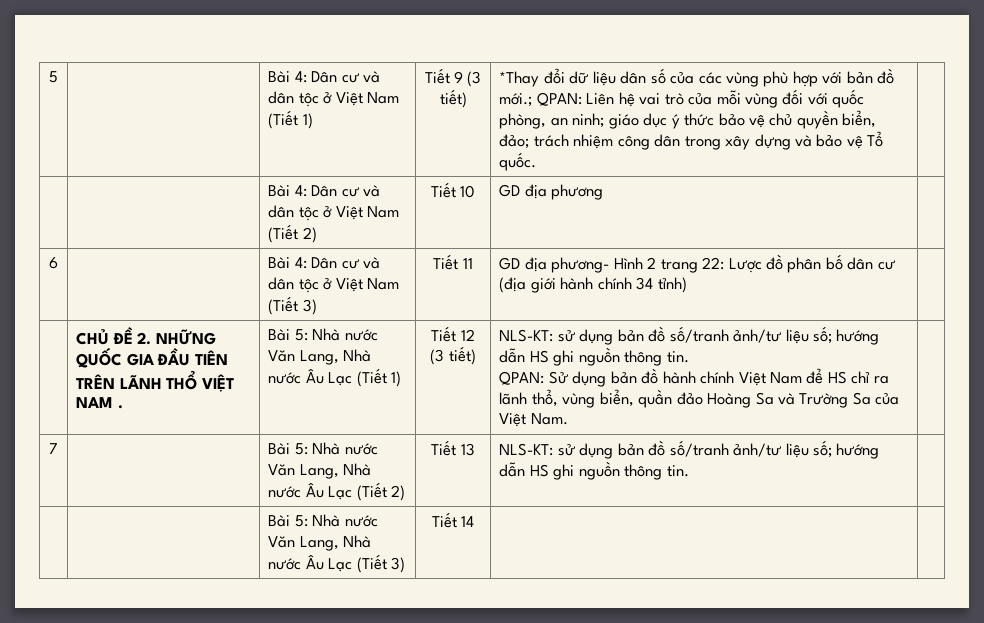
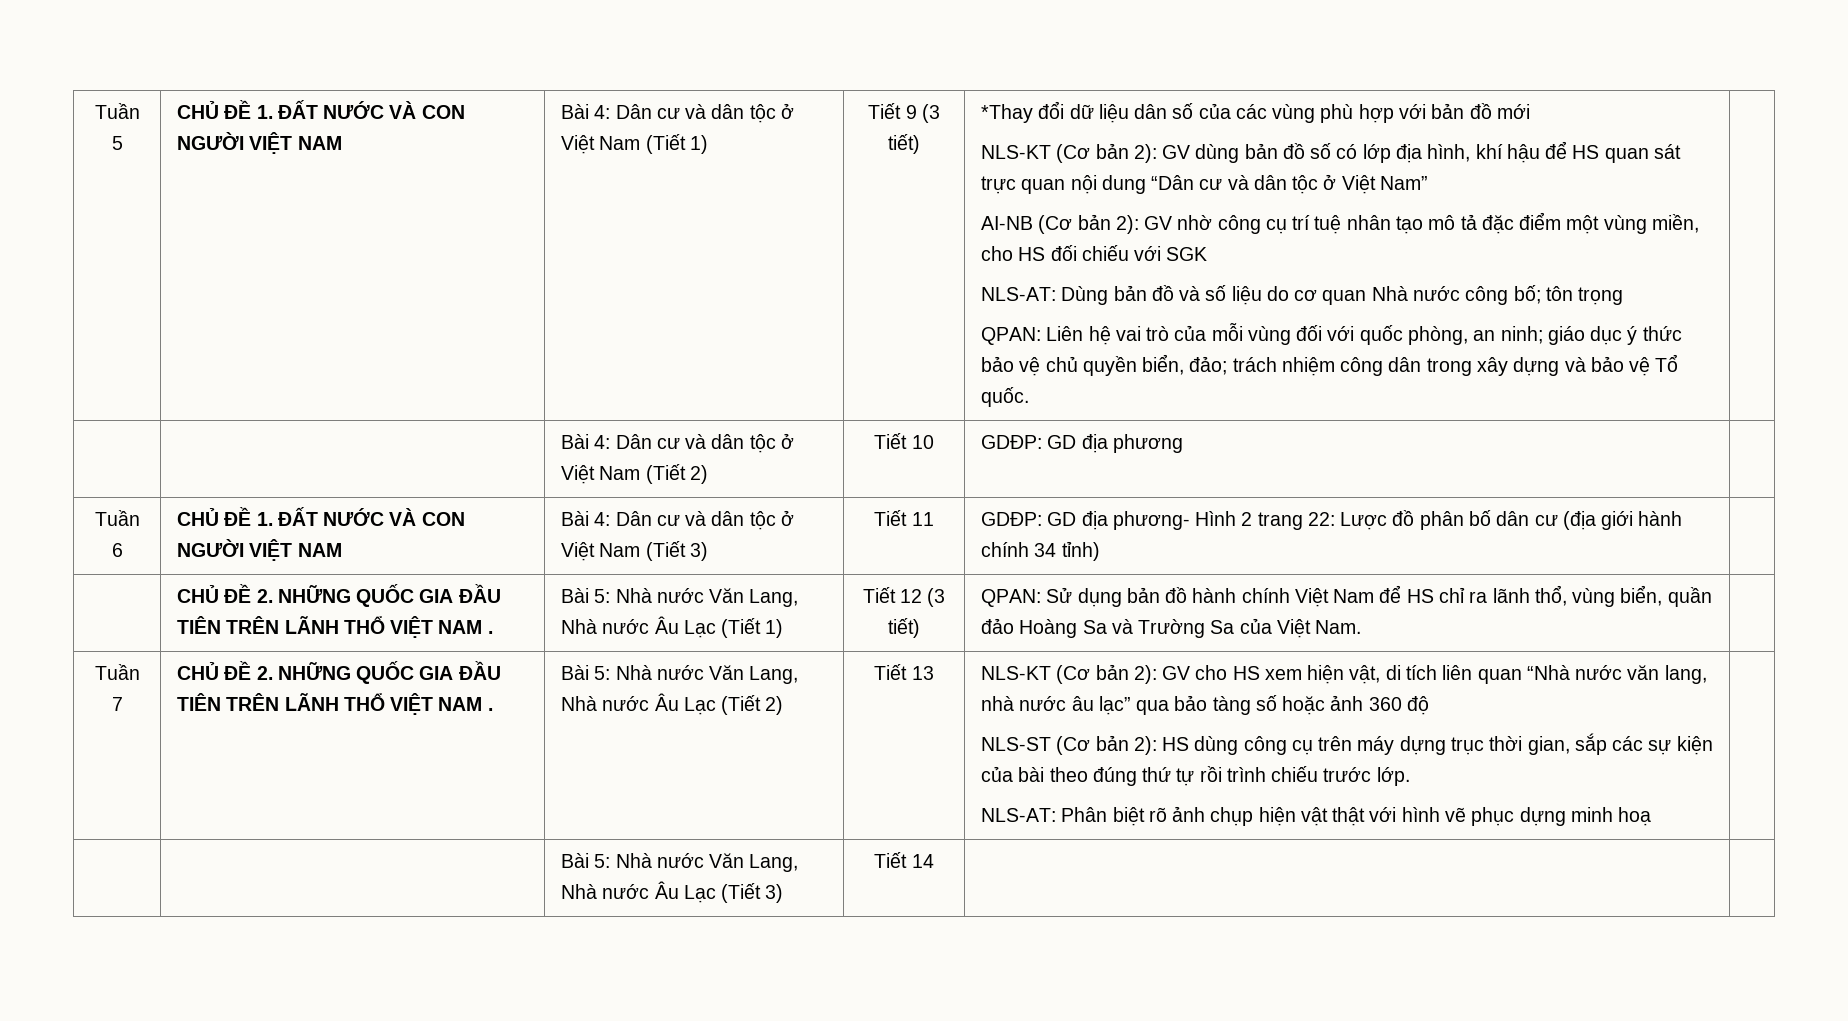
- 5
+ Tuần 5 | CHỦ ĐỀ 1. ĐẤT NƯỚC VÀ CON NGƯỜI VIỆT NAM
- *Thay đổi dữ liệu dân số của các vùng phù hợp với bản đồ mới.; QPAN: Liên hệ vai trò của mỗi vùng đối với quốc phòng, an ninh; giáo dục ý thức bảo vệ chủ quyền biển, đảo; trách nhiệm công dân trong xây dựng và bảo vệ Tổ quốc.
+ *Thay đổi dữ liệu dân số của các vùng phù hợp với bản đồ mới
+ NLS-KT (Cơ bản 2): GV dùng bản đồ số có lớp địa hình, khí hậu để HS quan sát trực quan nội dung “Dân cư và dân tộc ở Việt Nam”
+ AI-NB (Cơ bản 2): GV nhờ công cụ trí tuệ nhân tạo mô tả đặc điểm một vùng miền, cho HS đối chiếu với SGK
+ NLS-AT: Dùng bản đồ và số liệu do cơ quan Nhà nước công bố; tôn trọng
+ QPAN: Liên hệ vai trò của mỗi vùng đối với quốc phòng, an ninh; giáo dục ý thức bảo vệ chủ quyền biển, đảo; trách nhiệm công dân trong xây dựng và bảo vệ Tổ quốc.
- | | Bài 4: Dân cư và dân tộc ở Việt Nam (Tiết 2) | Tiết 10 | GD địa phương |
+ | | Bài 4: Dân cư và dân tộc ở Việt Nam (Tiết 2) | Tiết 10 | GDĐP: GD địa phương |
- 6
+ Tuần 6 | CHỦ ĐỀ 1. ĐẤT NƯỚC VÀ CON NGƯỜI VIỆT NAM
- GD địa phương- Hình 2 trang 22: Lược đồ phân bố dân cư (địa giới hành chính 34 tỉnh)
+ GDĐP: GD địa phương- Hình 2 trang 22: Lược đồ phân bố dân cư (địa giới hành chính 34 tỉnh)
- Tiết 12 (3 tiết) | NLS-KT: sử dụng bản đồ số/tranh ảnh/tư liệu số; hướng dẫn HS ghi nguồn thông tin.
+ Tiết 12 (3 tiết)
- 7
+ Tuần 7 | CHỦ ĐỀ 2. NHỮNG QUỐC GIA ĐẦU TIÊN TRÊN LÃNH THỔ VIỆT NAM .
- Tiết 13 | NLS-KT: sử dụng bản đồ số/tranh ảnh/tư liệu số; hướng dẫn HS ghi nguồn thông tin.
+ Tiết 13 | NLS-KT (Cơ bản 2): GV cho HS xem hiện vật, di tích liên quan “Nhà nước văn lang, nhà nước âu lạc” qua bảo tàng số hoặc ảnh 360 độ
+ NLS-ST (Cơ bản 2): HS dùng công cụ trên máy dựng trục thời gian, sắp các sự kiện của bài theo đúng thứ tự rồi trình chiếu trước lớp.
+ NLS-AT: Phân biệt rõ ảnh chụp hiện vật thật với hình vẽ phục dựng minh hoạ

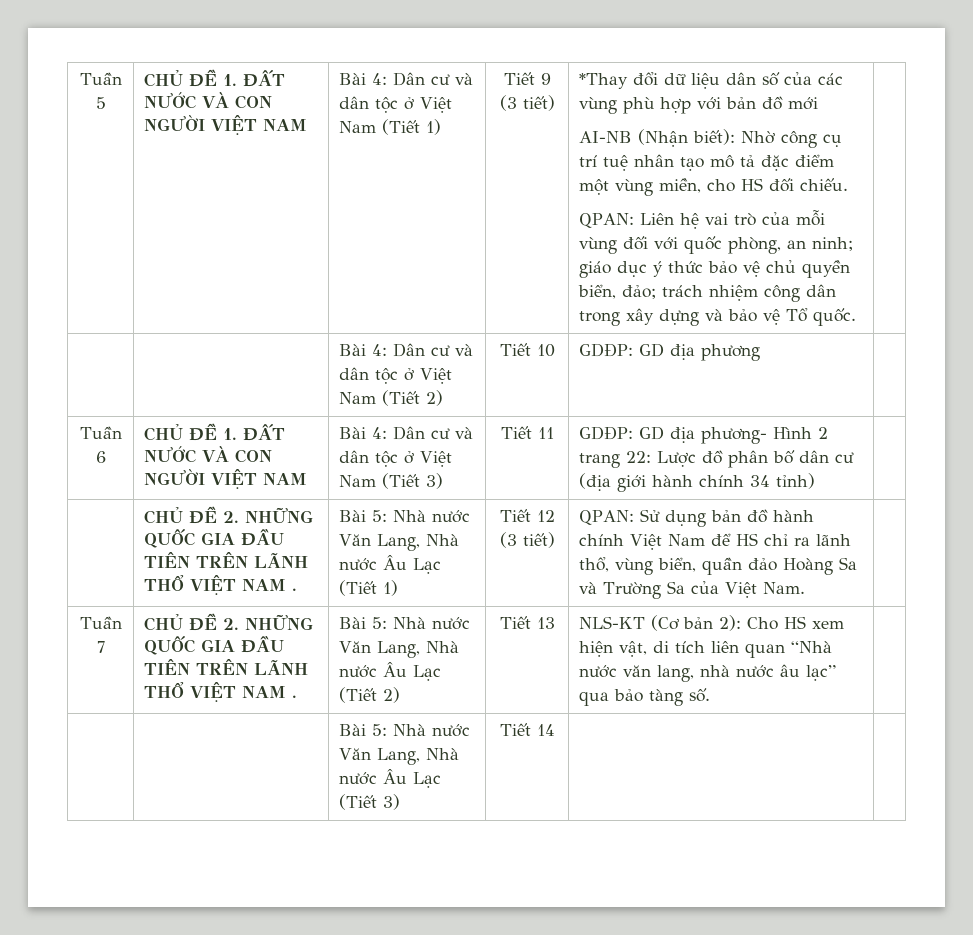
- NLS-KT (Cơ bản 2): GV dùng bản đồ số có lớp địa hình, khí hậu để HS quan sát trực quan nội dung “Dân cư và dân tộc ở Việt Nam”
- AI-NB (Cơ bản 2): GV nhờ công cụ trí tuệ nhân tạo mô tả đặc điểm một vùng miền, cho HS đối chiếu với SGK
- NLS-AT: Dùng bản đồ và số liệu do cơ quan Nhà nước công bố; tôn trọng
+ AI-NB (Nhận biết): Nhờ công cụ trí tuệ nhân tạo mô tả đặc điểm một vùng miền, cho HS đối chiếu.
- NLS-KT (Cơ bản 2): GV cho HS xem hiện vật, di tích liên quan “Nhà nước văn lang, nhà nước âu lạc” qua bảo tàng số hoặc ảnh 360 độ
- NLS-ST (Cơ bản 2): HS dùng công cụ trên máy dựng trục thời gian, sắp các sự kiện của bài theo đúng thứ tự rồi trình chiếu trước lớp.
- NLS-AT: Phân biệt rõ ảnh chụp hiện vật thật với hình vẽ phục dựng minh hoạ
+ NLS-KT (Cơ bản 2): Cho HS xem hiện vật, di tích liên quan “Nhà nước văn lang, nhà nước âu lạc” qua bảo tàng số.

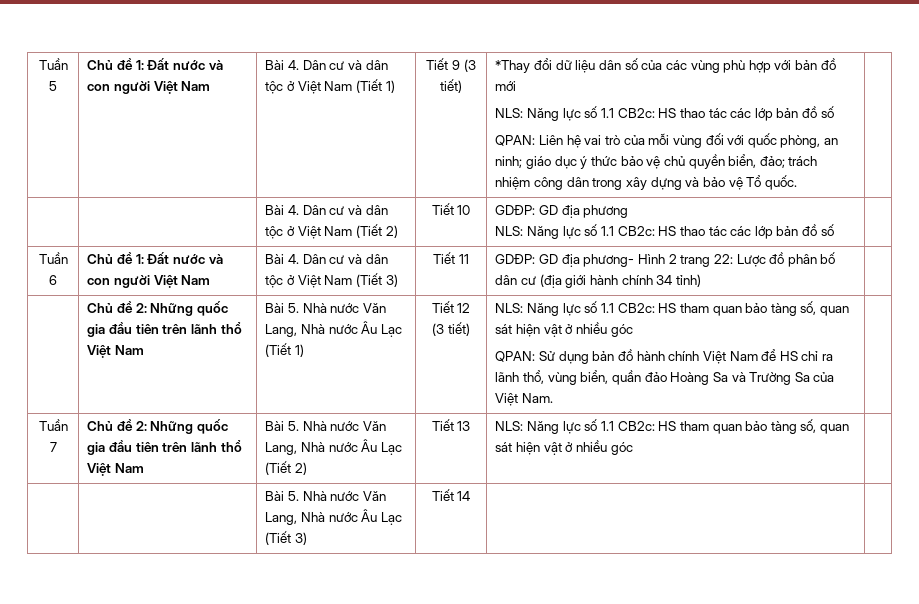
- CHỦ ĐỀ 1. ĐẤT NƯỚC VÀ CON NGƯỜI VIỆT NAM | Bài 4: Dân cư và dân tộc ở Việt Nam (Tiết 1)
+ Chủ đề 1: Đất nước và con người Việt Nam | Bài 4. Dân cư và dân tộc ở Việt Nam (Tiết 1)
  *Thay đổi dữ liệu dân số của các vùng phù hợp với bản đồ mới
- AI-NB (Nhận biết): Nhờ công cụ trí tuệ nhân tạo mô tả đặc điểm một vùng miền, cho HS đối chiếu.
+ NLS: Năng lực số 1.1 CB2c: HS thao tác các lớp bản đồ số
- | | Bài 4: Dân cư và dân tộc ở Việt Nam (Tiết 2) | Tiết 10 | GDĐP: GD địa phương |
- Tuần 6 | CHỦ ĐỀ 1. ĐẤT NƯỚC VÀ CON NGƯỜI VIỆT NAM | Bài 4: Dân cư và dân tộc ở Việt Nam (Tiết 3)
+ | | Bài 4. Dân cư và dân tộc ở Việt Nam (Tiết 2) | Tiết 10 | GDĐP: GD địa phương
+ NLS: Năng lực số 1.1 CB2c: HS thao tác các lớp bản đồ số |
+ Tuần 6 | Chủ đề 1: Đất nước và con người Việt Nam | Bài 4. Dân cư và dân tộc ở Việt Nam (Tiết 3)
- CHỦ ĐỀ 2. NHỮNG QUỐC GIA ĐẦU TIÊN TRÊN LÃNH THỔ VIỆT NAM . | Bài 5: Nhà nước Văn Lang, Nhà nước Âu Lạc (Tiết 1)
+ Chủ đề 2: Những quốc gia đầu tiên trên lãnh thổ Việt Nam | Bài 5. Nhà nước Văn Lang, Nhà nước Âu Lạc (Tiết 1)
- Tiết 12 (3 tiết)
+ Tiết 12 (3 tiết) | NLS: Năng lực số 1.1 CB2c: HS tham quan bảo tàng số, quan sát hiện vật ở nhiều góc
- CHỦ ĐỀ 2. NHỮNG QUỐC GIA ĐẦU TIÊN TRÊN LÃNH THỔ VIỆT NAM . | Bài 5: Nhà nước Văn Lang, Nhà nước Âu Lạc (Tiết 2)
+ Chủ đề 2: Những quốc gia đầu tiên trên lãnh thổ Việt Nam | Bài 5. Nhà nước Văn Lang, Nhà nước Âu Lạc (Tiết 2)
- NLS-KT (Cơ bản 2): Cho HS xem hiện vật, di tích liên quan “Nhà nước văn lang, nhà nước âu lạc” qua bảo tàng số. |
- | | Bài 5: Nhà nước Văn Lang, Nhà nước Âu Lạc (Tiết 3) | Tiết 14 | |
+ NLS: Năng lực số 1.1 CB2c: HS tham quan bảo tàng số, quan sát hiện vật ở nhiều góc |
+ | | Bài 5. Nhà nước Văn Lang, Nhà nước Âu Lạc (Tiết 3) | Tiết 14 | |

